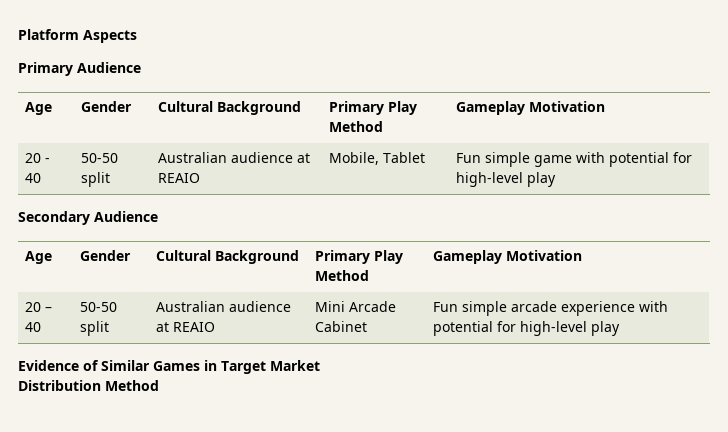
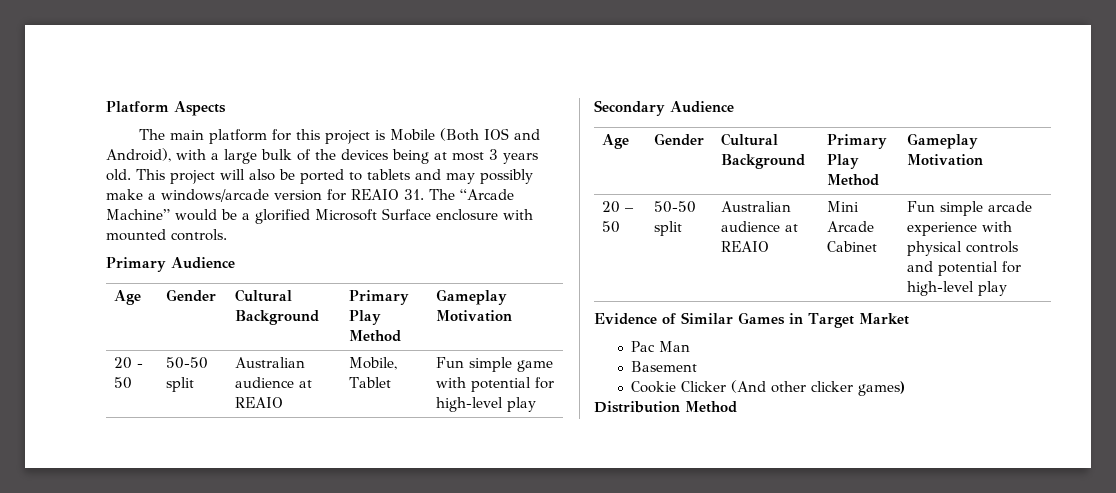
+ The main platform for this project is Mobile (Both IOS and Android), with a large bulk of the devices being at most 3 years old. This project will also be ported to tablets and may possibly make a windows/arcade version for REAIO 31. The “Arcade Machine” would be a glorified Microsoft Surface enclosure with mounted controls.
- 20 - 40 | 50-50 split | Australian audience at REAIO | Mobile, Tablet | Fun simple game with potential for high-level play
+ 20 - 50 | 50-50 split | Australian audience at REAIO | Mobile, Tablet | Fun simple game with potential for high-level play
- 20 – 40 | 50-50 split | Australian audience at REAIO | Mini Arcade Cabinet | Fun simple arcade experience with potential for high-level play
+ 20 – 50 | 50-50 split | Australian audience at REAIO | Mini Arcade Cabinet | Fun simple arcade experience with physical controls and potential for high-level play
+ Pac Man
+ Basement
+ Cookie Clicker (And other clicker games)

